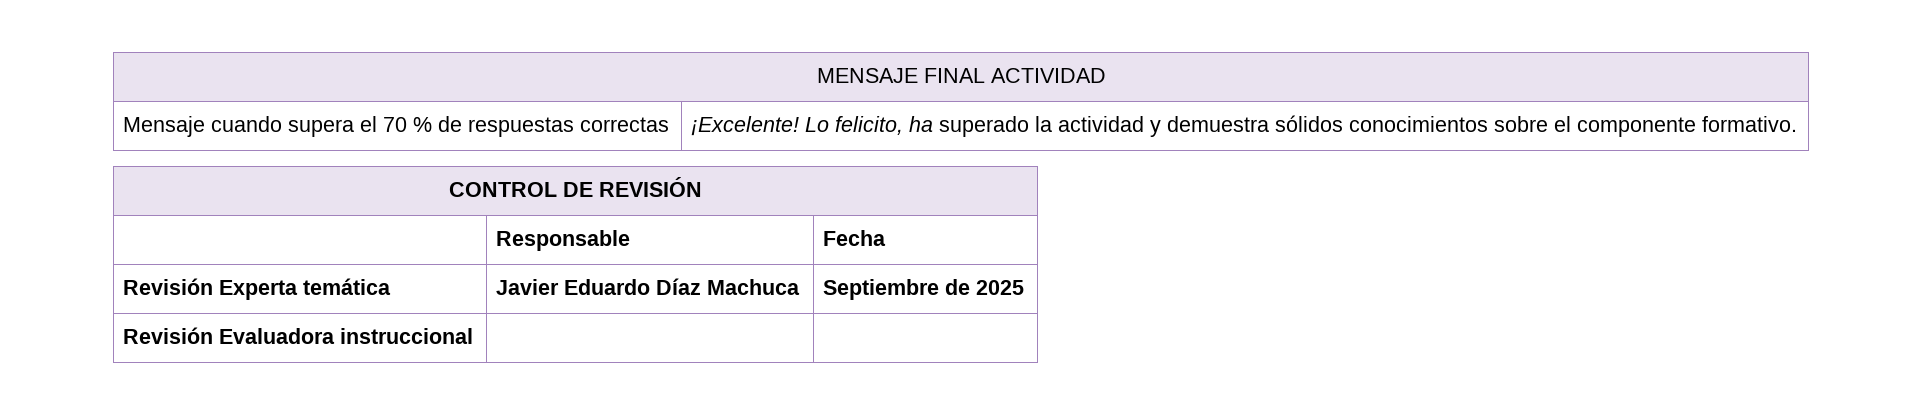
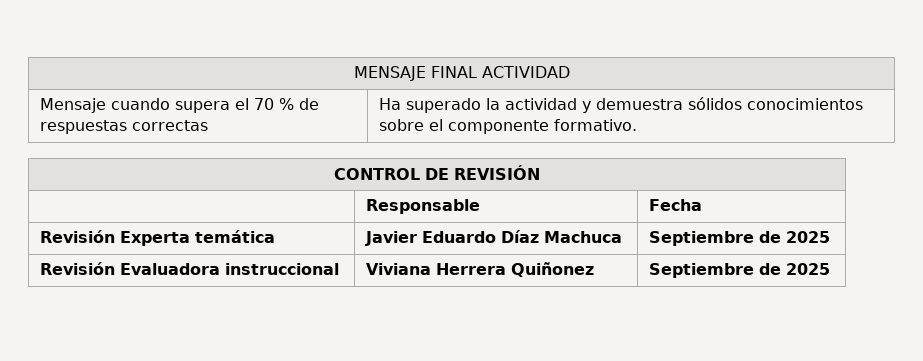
- Mensaje cuando supera el 70 % de respuestas correctas | ¡Excelente! Lo felicito, ha superado la actividad y demuestra sólidos conocimientos sobre el componente formativo.
+ Mensaje cuando supera el 70 % de respuestas correctas | Ha superado la actividad y demuestra sólidos conocimientos sobre el componente formativo.
- Revisión Evaluadora instruccional | |
+ Revisión Evaluadora instruccional | Viviana Herrera Quiñonez | Septiembre de 2025

